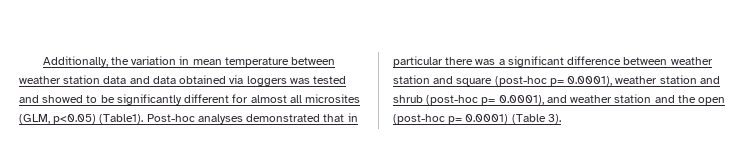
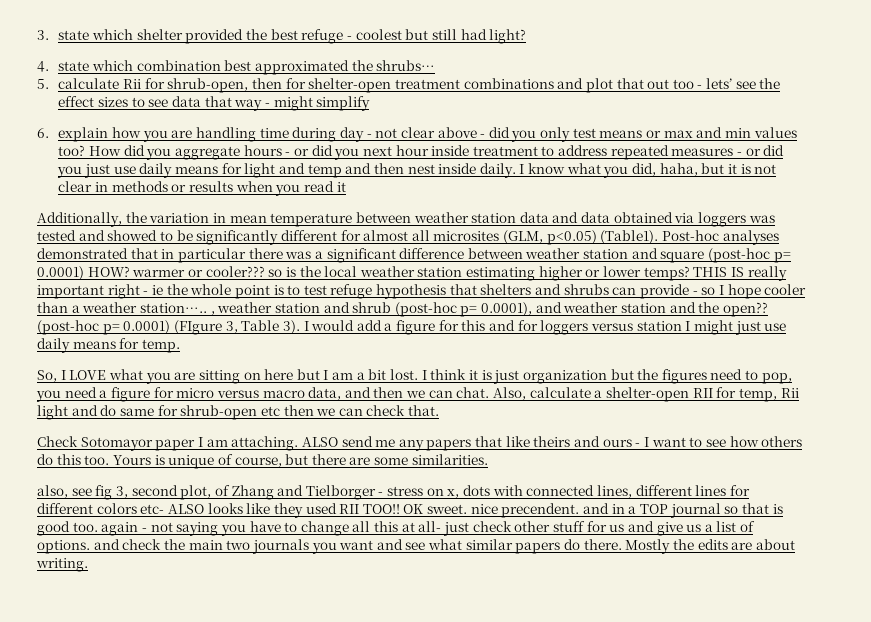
+ 3. state which shelter provided the best refuge - coolest but still had light?
+ 4. state which combination best approximated the shrubs…
+ 5. calculate Rii for shrub-open, then for shelter-open treatment combinations and plot that out too - lets’ see the effect sizes to see data that way - might simplify
+ 6. explain how you are handling time during day - not clear above - did you only test means or max and min values too? How did you aggregate hours - or did you next hour inside treatment to address repeated measures - or did you just use daily means for light and temp and then nest inside daily. I know what you did, haha, but it is not clear in methods or results when you read it
- Post-hoc analyses demonstrated that in particular there was a significant difference between weather station and square (post-hoc p= 0.0001), weather station and shrub (post-hoc p= 0.0001), and weather station and the open (post-hoc p= 0.0001) (Table 3).
+ Post-hoc analyses demonstrated that in particular there was a significant difference between weather station and square (post-hoc p= 0.0001) HOW? warmer or cooler??? so is the local weather station estimating higher or lower temps? THIS IS really important right - ie the whole point is to test refuge hypothesis that shelters and shrubs can provide - so I hope cooler than a weather station….. , weather station and shrub (post-hoc p= 0.0001), and weather station and the open?? (post-hoc p= 0.0001) (FIgure 3, Table 3). I would add a figure for this and for loggers versus station I might just use daily means for temp.
+ So, I LOVE what you are sitting on here but I am a bit lost. I think it is just organization but the figures need to pop, you need a figure for micro versus macro data, and then we can chat. Also, calculate a shelter-open RII for temp, Rii light and do same for shrub-open etc then we can check that.
+ Check Sotomayor paper I am attaching. ALSO send me any papers that like theirs and ours - I want to see how others do this too. Yours is unique of course, but there are some similarities.
+ also, see fig 3, second plot, of Zhang and Tielborger - stress on x, dots with connected lines, different lines for different colors etc- ALSO looks like they used RII TOO!! OK sweet. nice precendent. and in a TOP journal so that is good too. again - not saying you have to change all this at all- just check other stuff for us and give us a list of options. and check the main two journals you want and see what similar papers do there. Mostly the edits are about writing.

